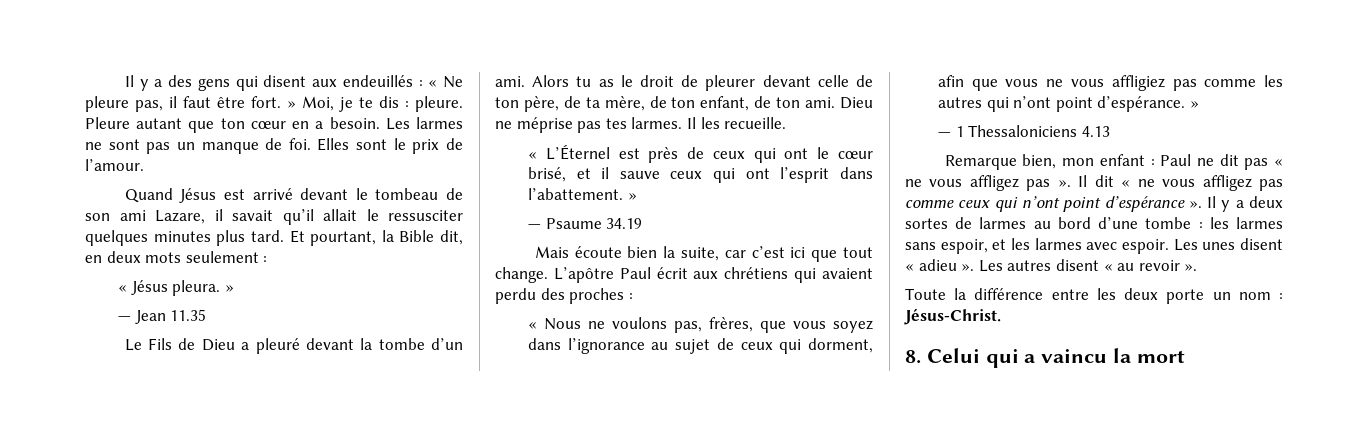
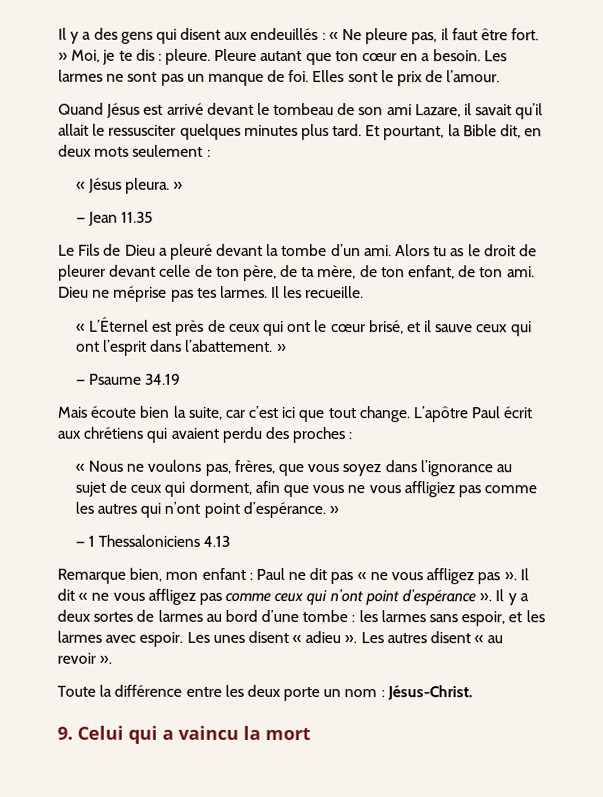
- 8. Celui qui a vaincu la mort
+ 9. Celui qui a vaincu la mort

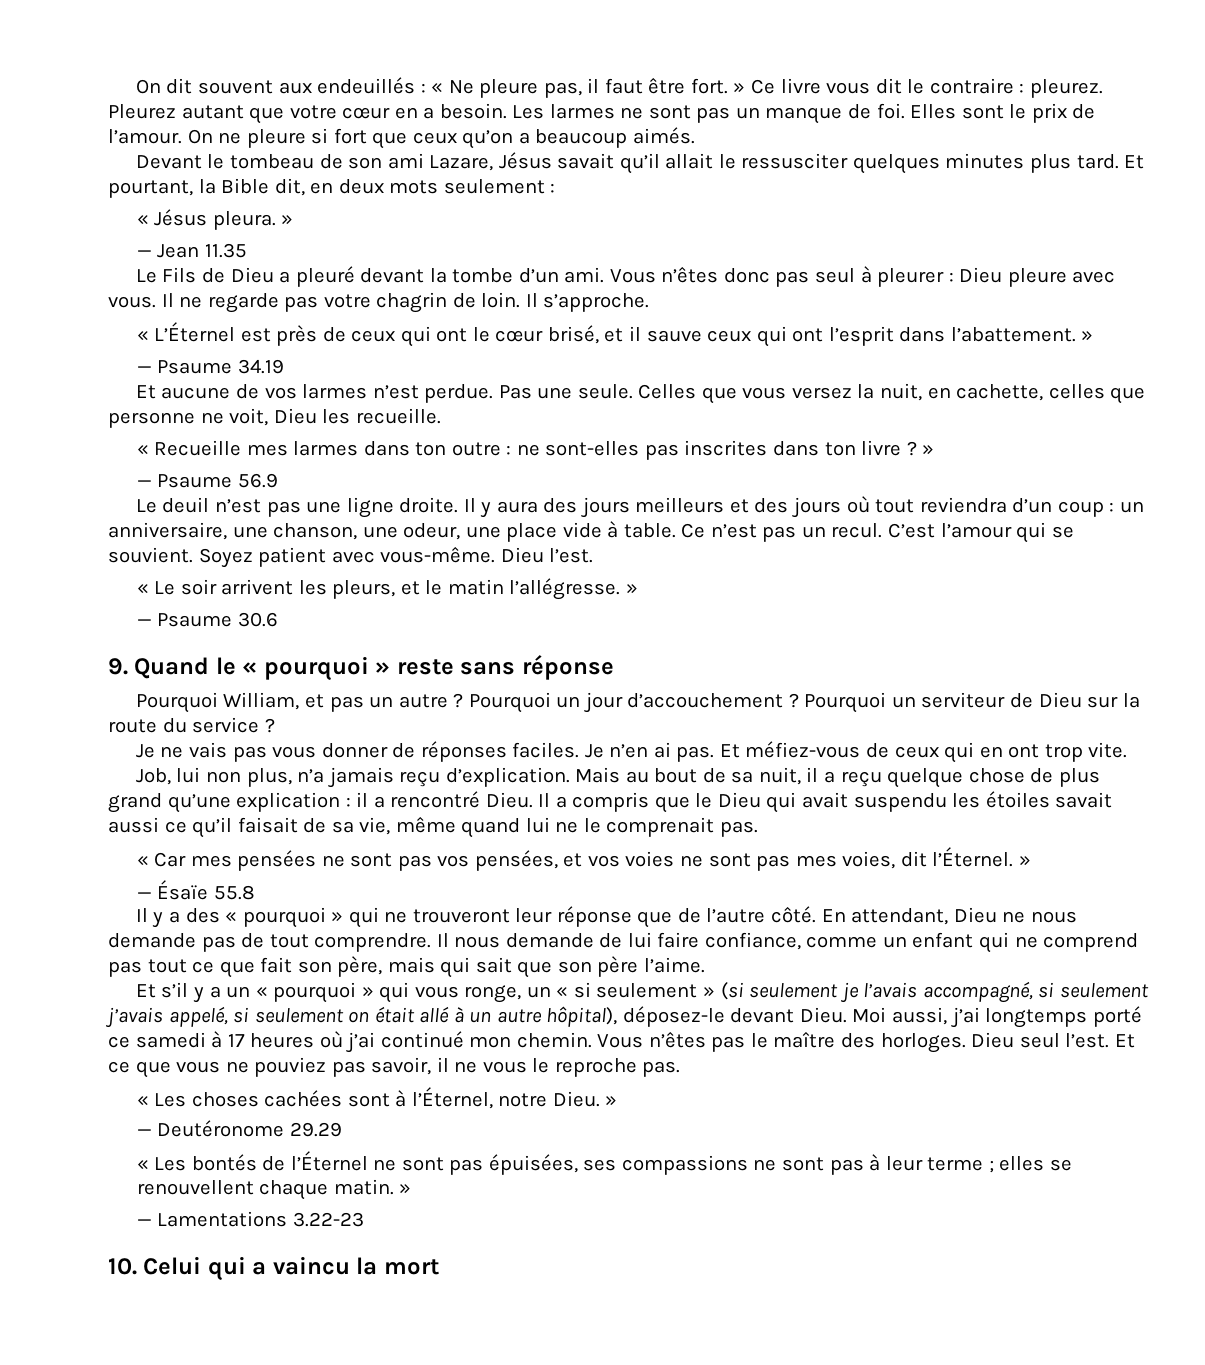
- Il y a des gens qui disent aux endeuillés : « Ne pleure pas, il faut être fort. » Moi, je te dis : pleure. Pleure autant que ton cœur en a besoin.
+ On dit souvent aux endeuillés : « Ne pleure pas, il faut être fort. » Ce livre vous dit le contraire : pleurez. Pleurez autant que votre cœur en a besoin.
- Elles sont le prix de l’amour.
- Quand Jésus est arrivé devant le tombeau de son ami Lazare, il savait qu’il allait le ressusciter quelques minutes plus tard.
+ Elles sont le prix de l’amour. On ne pleure si fort que ceux qu’on a beaucoup aimés.
+ Devant le tombeau de son ami Lazare, Jésus savait qu’il allait le ressusciter quelques minutes plus tard.
- Alors tu as le droit de pleurer devant celle de ton père, de ta mère, de ton enfant, de ton ami. Dieu ne méprise pas tes larmes. Il les recueille.
+ Vous n’êtes donc pas seul à pleurer : Dieu pleure avec vous. Il ne regarde pas votre chagrin de loin. Il s’approche.
- Mais écoute bien la suite, car c’est ici que tout change. L’apôtre Paul écrit aux chrétiens qui avaient perdu des proches :
- « Nous ne voulons pas, frères, que vous soyez dans l’ignorance au sujet de ceux qui dorment, afin que vous ne vous affligiez pas comme les autres qui n’ont point d’espérance. »
- — 1 Thessaloniciens 4.13
- Remarque bien, mon enfant : Paul ne dit pas « ne vous affligez pas ». Il dit « ne vous affligez pas comme ceux qui n’ont point d’espérance ». Il y a deux sortes de larmes au bord d’une tombe : les larmes sans espoir, et les larmes avec espoir. Les unes disent « adieu ». Les autres disent « au revoir ».
- Toute la différence entre les deux porte un nom : Jésus-Christ.
- 9. Celui qui a vaincu la mort
+ Et aucune de vos larmes n’est perdue. Pas une seule. Celles que vous versez la nuit, en cachette, celles que personne ne voit, Dieu les recueille.
+ « Recueille mes larmes dans ton outre : ne sont-elles pas inscrites dans ton livre ? »
+ — Psaume 56.9
+ Le deuil n’est pas une ligne droite. Il y aura des jours meilleurs et des jours où tout reviendra d’un coup : un anniversaire, une chanson, une odeur, une place vide à table. Ce n’est pas un recul. C’est l’amour qui se souvient. Soyez patient avec vous-même. Dieu l’est.
+ « Le soir arrivent les pleurs, et le matin l’allégresse. »
+ — Psaume 30.6
+ 9. Quand le « pourquoi » reste sans réponse
+ Pourquoi William, et pas un autre ? Pourquoi un jour d’accouchement ? Pourquoi un serviteur de Dieu sur la route du service ?
+ Je ne vais pas vous donner de réponses faciles. Je n’en ai pas. Et méfiez-vous de ceux qui en ont trop vite.
+ Job, lui non plus, n’a jamais reçu d’explication. Mais au bout de sa nuit, il a reçu quelque chose de plus grand qu’une explication : il a rencontré Dieu. Il a compris que le Dieu qui avait suspendu les étoiles savait aussi ce qu’il faisait de sa vie, même quand lui ne le comprenait pas.
+ « Car mes pensées ne sont pas vos pensées, et vos voies ne sont pas mes voies, dit l’Éternel. »
+ — Ésaïe 55.8
+ Il y a des « pourquoi » qui ne trouveront leur réponse que de l’autre côté. En attendant, Dieu ne nous demande pas de tout comprendre. Il nous demande de lui faire confiance, comme un enfant qui ne comprend pas tout ce que fait son père, mais qui sait que son père l’aime.
+ Et s’il y a un « pourquoi » qui vous ronge, un « si seulement » (si seulement je l’avais accompagné, si seulement j’avais appelé, si seulement on était allé à un autre hôpital), déposez-le devant Dieu. Moi aussi, j’ai longtemps porté ce samedi à 17 heures où j’ai continué mon chemin. Vous n’êtes pas le maître des horloges. Dieu seul l’est. Et ce que vous ne pouviez pas savoir, il ne vous le reproche pas.
+ « Les choses cachées sont à l’Éternel, notre Dieu. »
+ — Deutéronome 29.29
+ « Les bontés de l’Éternel ne sont pas épuisées, ses compassions ne sont pas à leur terme ; elles se renouvellent chaque matin. »
+ — Lamentations 3.22-23
+ 10. Celui qui a vaincu la mort

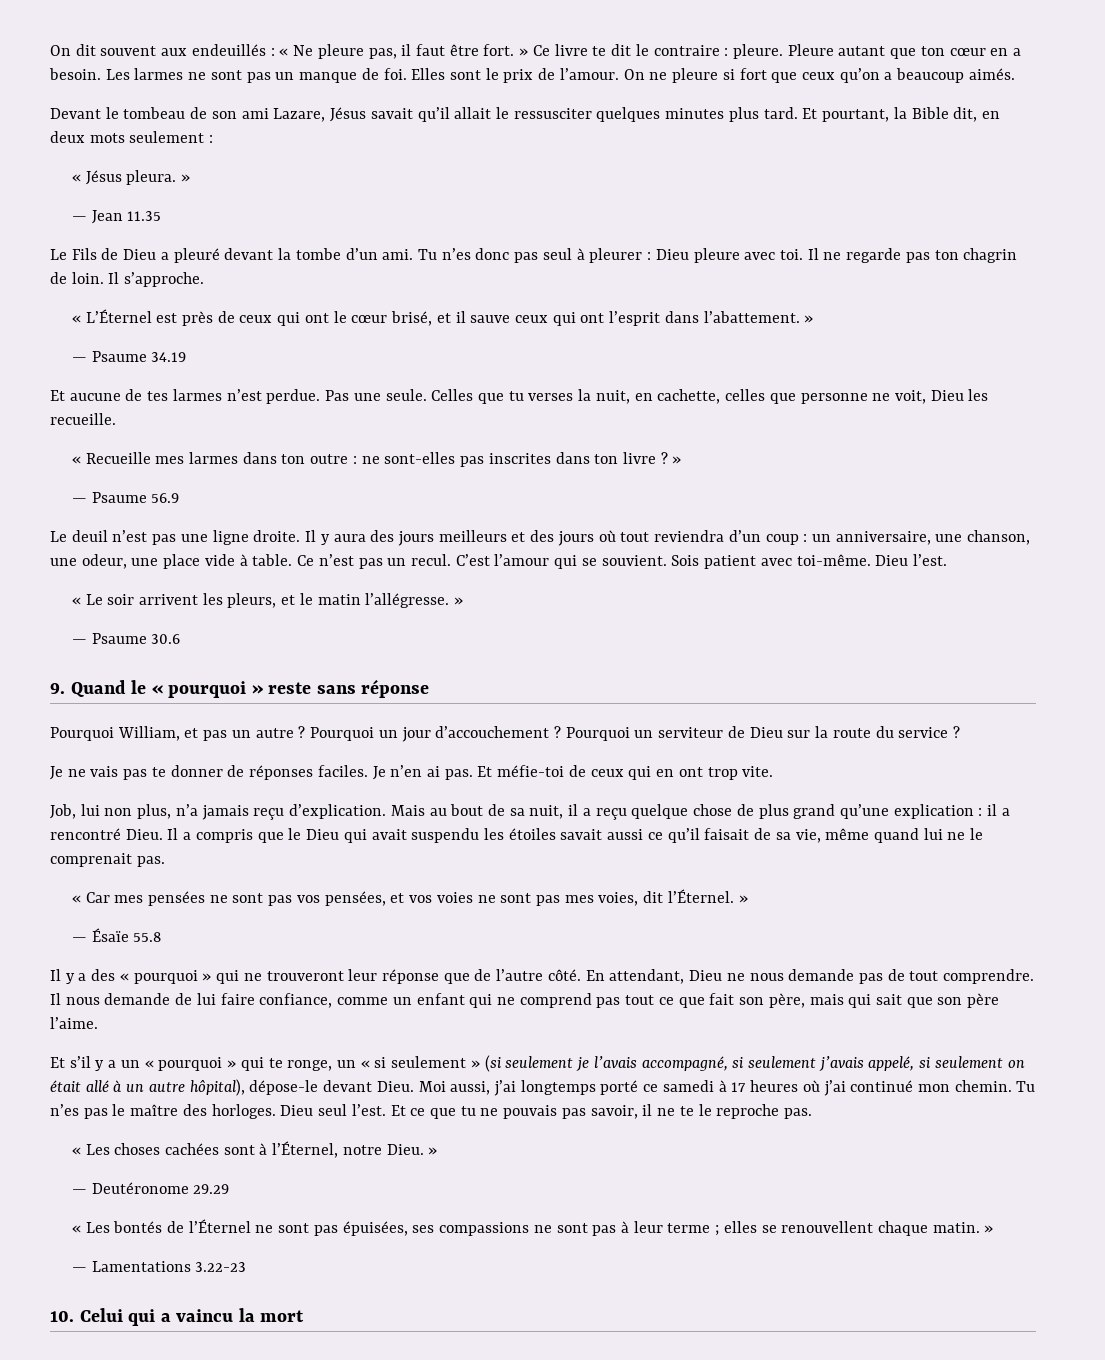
- On dit souvent aux endeuillés : « Ne pleure pas, il faut être fort. » Ce livre vous dit le contraire : pleurez. Pleurez autant que votre cœur en a besoin.
+ On dit souvent aux endeuillés : « Ne pleure pas, il faut être fort. » Ce livre te dit le contraire : pleure. Pleure autant que ton cœur en a besoin.
- Vous n’êtes donc pas seul à pleurer : Dieu pleure avec vous.
+ Tu n’es donc pas seul à pleurer : Dieu pleure avec toi.
- Il ne regarde pas votre chagrin de loin.
+ Il ne regarde pas ton chagrin de loin.
- Et aucune de vos larmes n’est perdue.
+ Et aucune de tes larmes n’est perdue.
- Celles que vous versez la nuit, en cachette, celles que personne ne voit, Dieu les recueille.
+ Celles que tu verses la nuit, en cachette, celles que personne ne voit, Dieu les recueille.
- Soyez patient avec vous-même.
+ Sois patient avec toi-même.
- Je ne vais pas vous donner de réponses faciles.
+ Je ne vais pas te donner de réponses faciles.
- Et méfiez-vous de ceux qui en ont trop vite.
+ Et méfie-toi de ceux qui en ont trop vite.
- Et s’il y a un « pourquoi » qui vous ronge, un « si seulement » (si seulement je l’avais accompagné, si seulement j’avais appelé, si seulement on était allé à un autre hôpital), déposez-le devant Dieu.
+ Et s’il y a un « pourquoi » qui te ronge, un « si seulement » (si seulement je l’avais accompagné, si seulement j’avais appelé, si seulement on était allé à un autre hôpital), dépose-le devant Dieu.
- Vous n’êtes pas le maître des horloges.
+ Tu n’es pas le maître des horloges.
- Et ce que vous ne pouviez pas savoir, il ne vous le reproche pas.
+ Et ce que tu ne pouvais pas savoir, il ne te le reproche pas.

